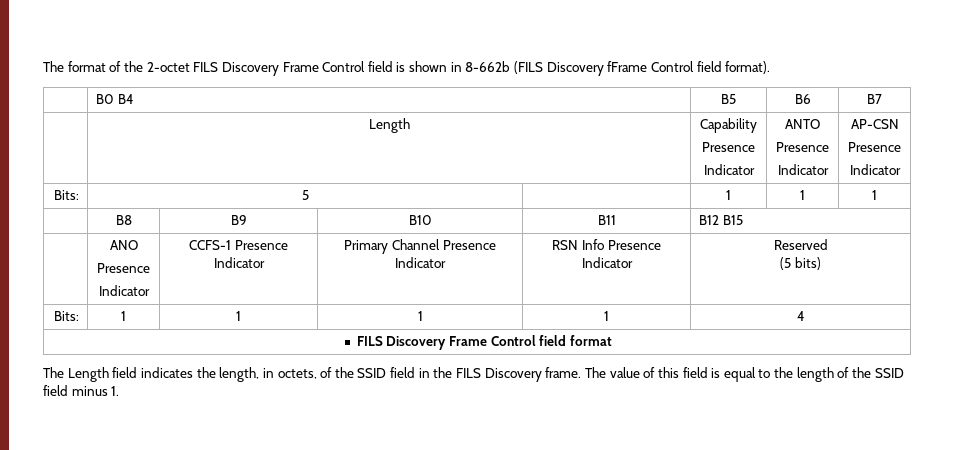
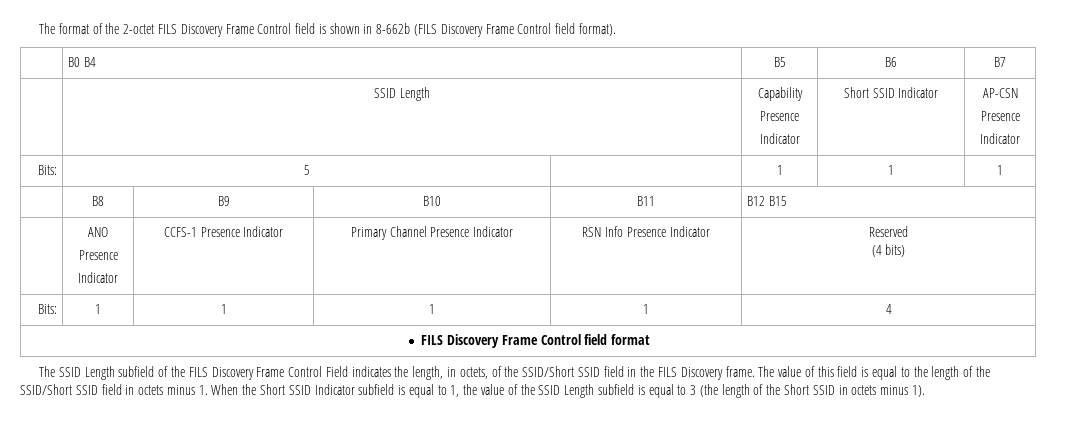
- The format of the 2-octet FILS Discovery Frame Control field is shown in 8-662b (FILS Discovery fFrame Control field format).
+ The format of the 2-octet FILS Discovery Frame Control field is shown in 8-662b (FILS Discovery Frame Control field format).
- | Length | Capability
+ | SSID Length | Capability
  Presence
- Indicator | ANTO
- Presence
- Indicator | AP-CSN
+ Indicator | Short SSID Indicator | AP-CSN
  | ANO
  Presence
  Indicator | CCFS-1 Presence Indicator | Primary Channel Presence Indicator | RSN Info Presence Indicator | Reserved
- (5 bits)
+ (4 bits)
- The Length field indicates the length, in octets, of the SSID field in the FILS Discovery frame.
+ The SSID Length subfield of the FILS Discovery Frame Control Field indicates the length, in octets, of the SSID/Short SSID field in the FILS Discovery frame.
- The value of this field is equal to the length of the SSID field minus 1.
+ The value of this field is equal to the length of the SSID/Short SSID field in octets minus 1. When the Short SSID Indicator subfield is equal to 1, the value of the SSID Length subfield is equal to 3 (the length of the Short SSID in octets minus 1).

